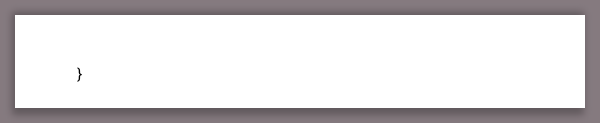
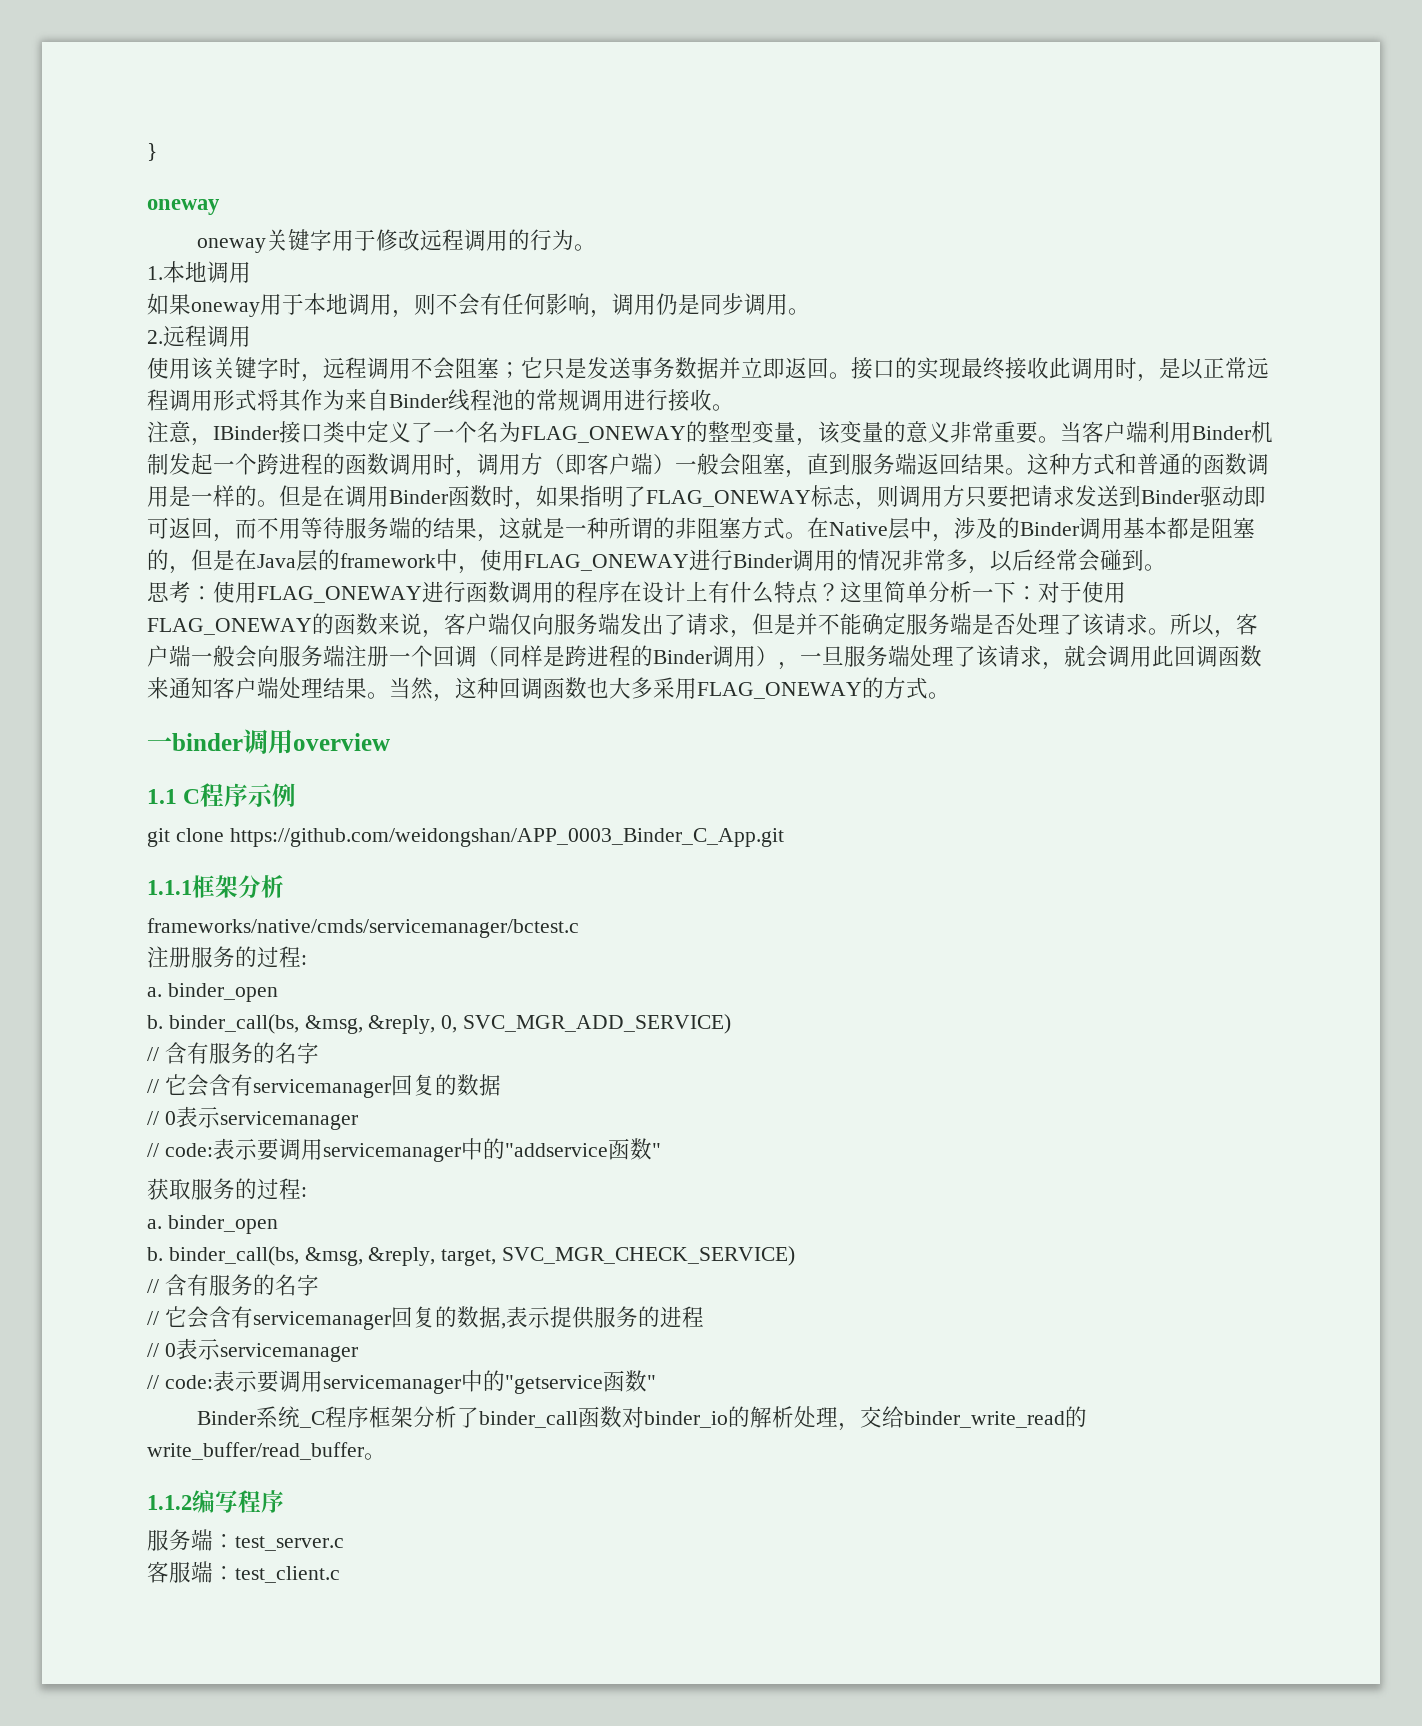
  }
+ oneway
+ oneway关键字用于修改远程调用的行为。
+ 1.本地调用
+ 如果oneway用于本地调用，则不会有任何影响，调用仍是同步调用。
+ 2.远程调用
+ 使用该关键字时，远程调用不会阻塞；它只是发送事务数据并立即返回。接口的实现最终接收此调用时，是以正常远程调用形式将其作为来自Binder线程池的常规调用进行接收。
+ 注意，IBinder接口类中定义了一个名为FLAG_ONEWAY的整型变量，该变量的意义非常重要。当客户端利用Binder机制发起一个跨进程的函数调用时，调用方（即客户端）一般会阻塞，直到服务端返回结果。这种方式和普通的函数调用是一样的。但是在调用Binder函数时，如果指明了FLAG_ONEWAY标志，则调用方只要把请求发送到Binder驱动即可返回，而不用等待服务端的结果，这就是一种所谓的非阻塞方式。在Native层中，涉及的Binder调用基本都是阻塞的，但是在Java层的framework中，使用FLAG_ONEWAY进行Binder调用的情况非常多，以后经常会碰到。
+ 思考：使用FLAG_ONEWAY进行函数调用的程序在设计上有什么特点？这里简单分析一下：对于使用FLAG_ONEWAY的函数来说，客户端仅向服务端发出了请求，但是并不能确定服务端是否处理了该请求。所以，客户端一般会向服务端注册一个回调（同样是跨进程的Binder调用），一旦服务端处理了该请求，就会调用此回调函数来通知客户端处理结果。当然，这种回调函数也大多采用FLAG_ONEWAY的方式。
+ 一binder调用overview
+ 1.1 C程序示例
+ git clone https://github.com/weidongshan/APP_0003_Binder_C_App.git
+ 1.1.1框架分析
+ frameworks/native/cmds/servicemanager/bctest.c
+ 注册服务的过程:
+ a. binder_open
+ b. binder_call(bs, &msg, &reply, 0, SVC_MGR_ADD_SERVICE)
+ // 含有服务的名字
+ // 它会含有servicemanager回复的数据
+ // 0表示servicemanager
+ // code:表示要调用servicemanager中的"addservice函数"
+ 获取服务的过程:
+ a. binder_open
+ b. binder_call(bs, &msg, &reply, target, SVC_MGR_CHECK_SERVICE)
+ // 含有服务的名字
+ // 它会含有servicemanager回复的数据,表示提供服务的进程
+ // 0表示servicemanager
+ // code:表示要调用servicemanager中的"getservice函数"
+ Binder系统_C程序框架分析了binder_call函数对binder_io的解析处理，交给binder_write_read的write_buffer/read_buffer。
+ 1.1.2编写程序
+ 服务端：test_server.c
+ 客服端：test_client.c

